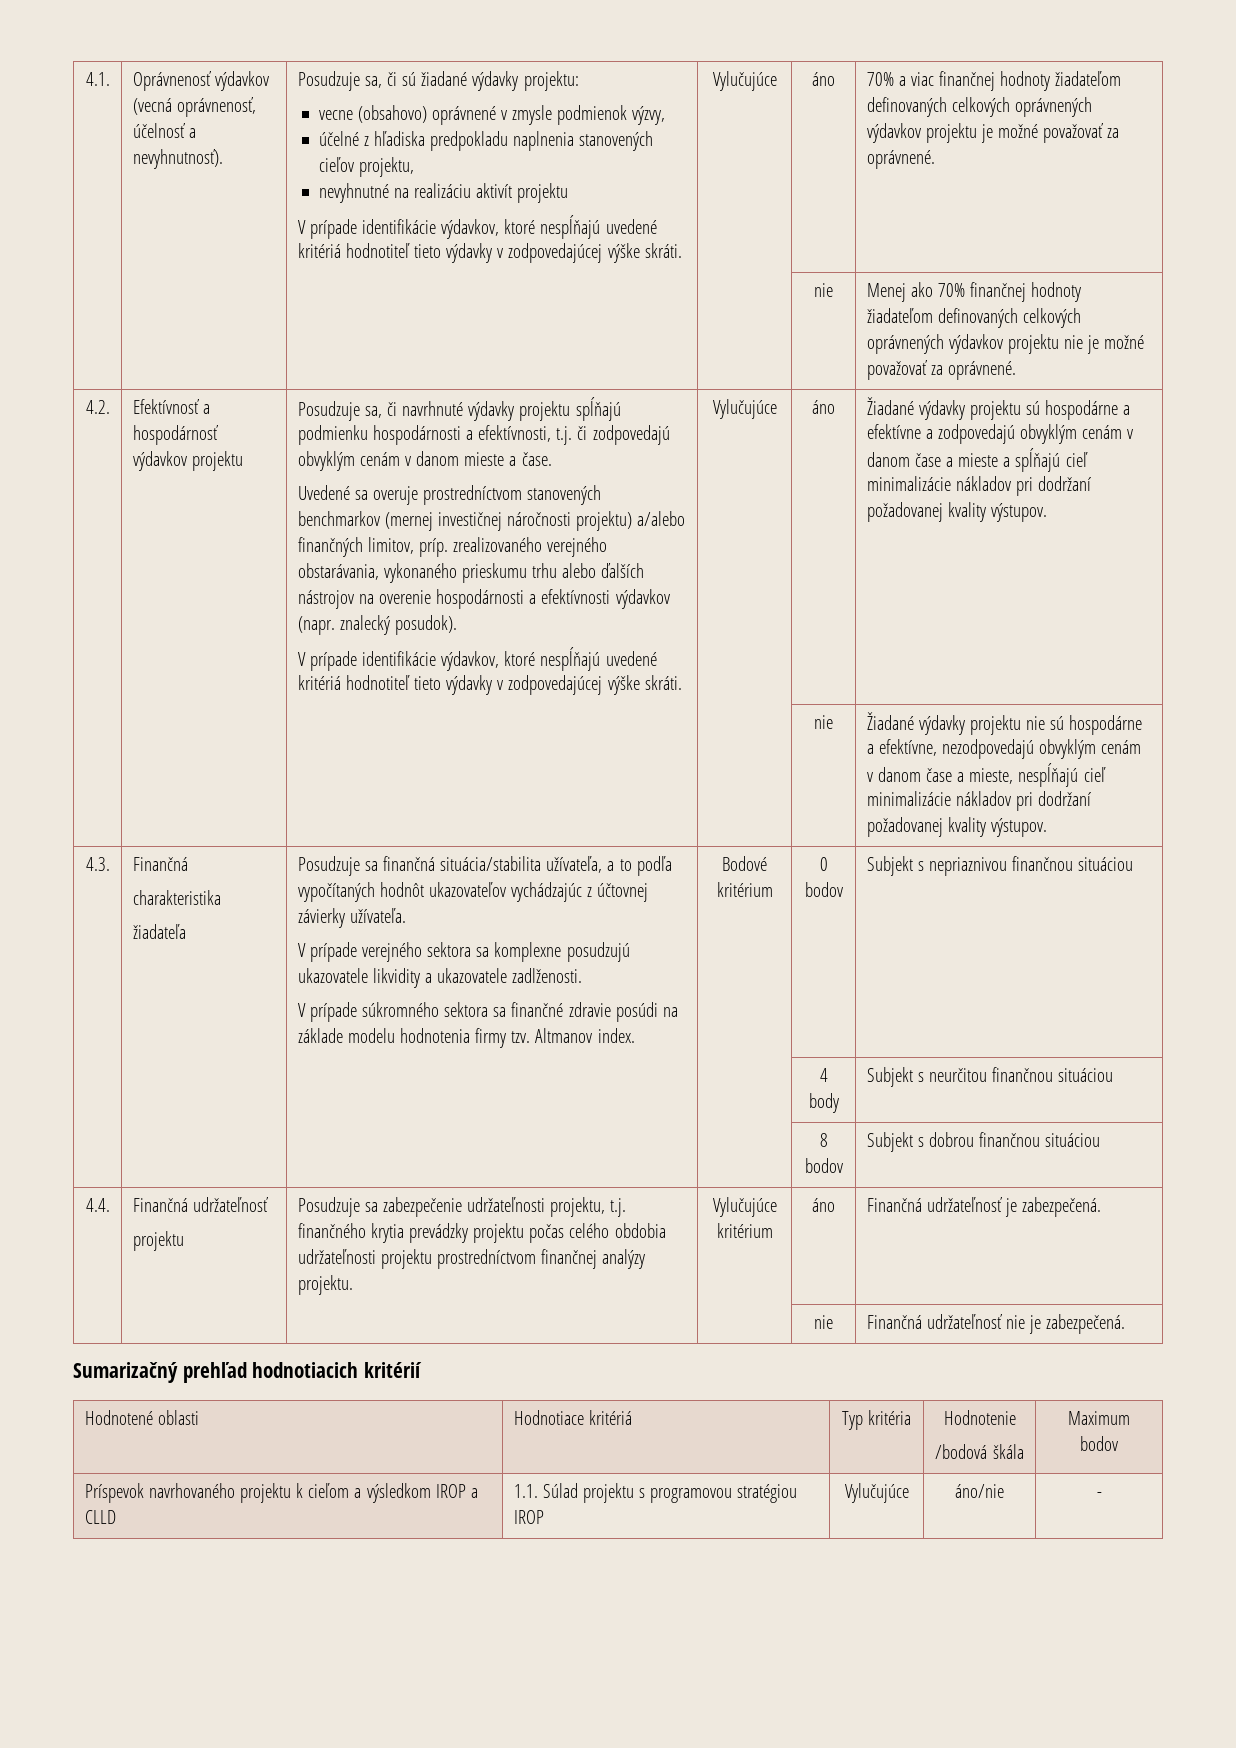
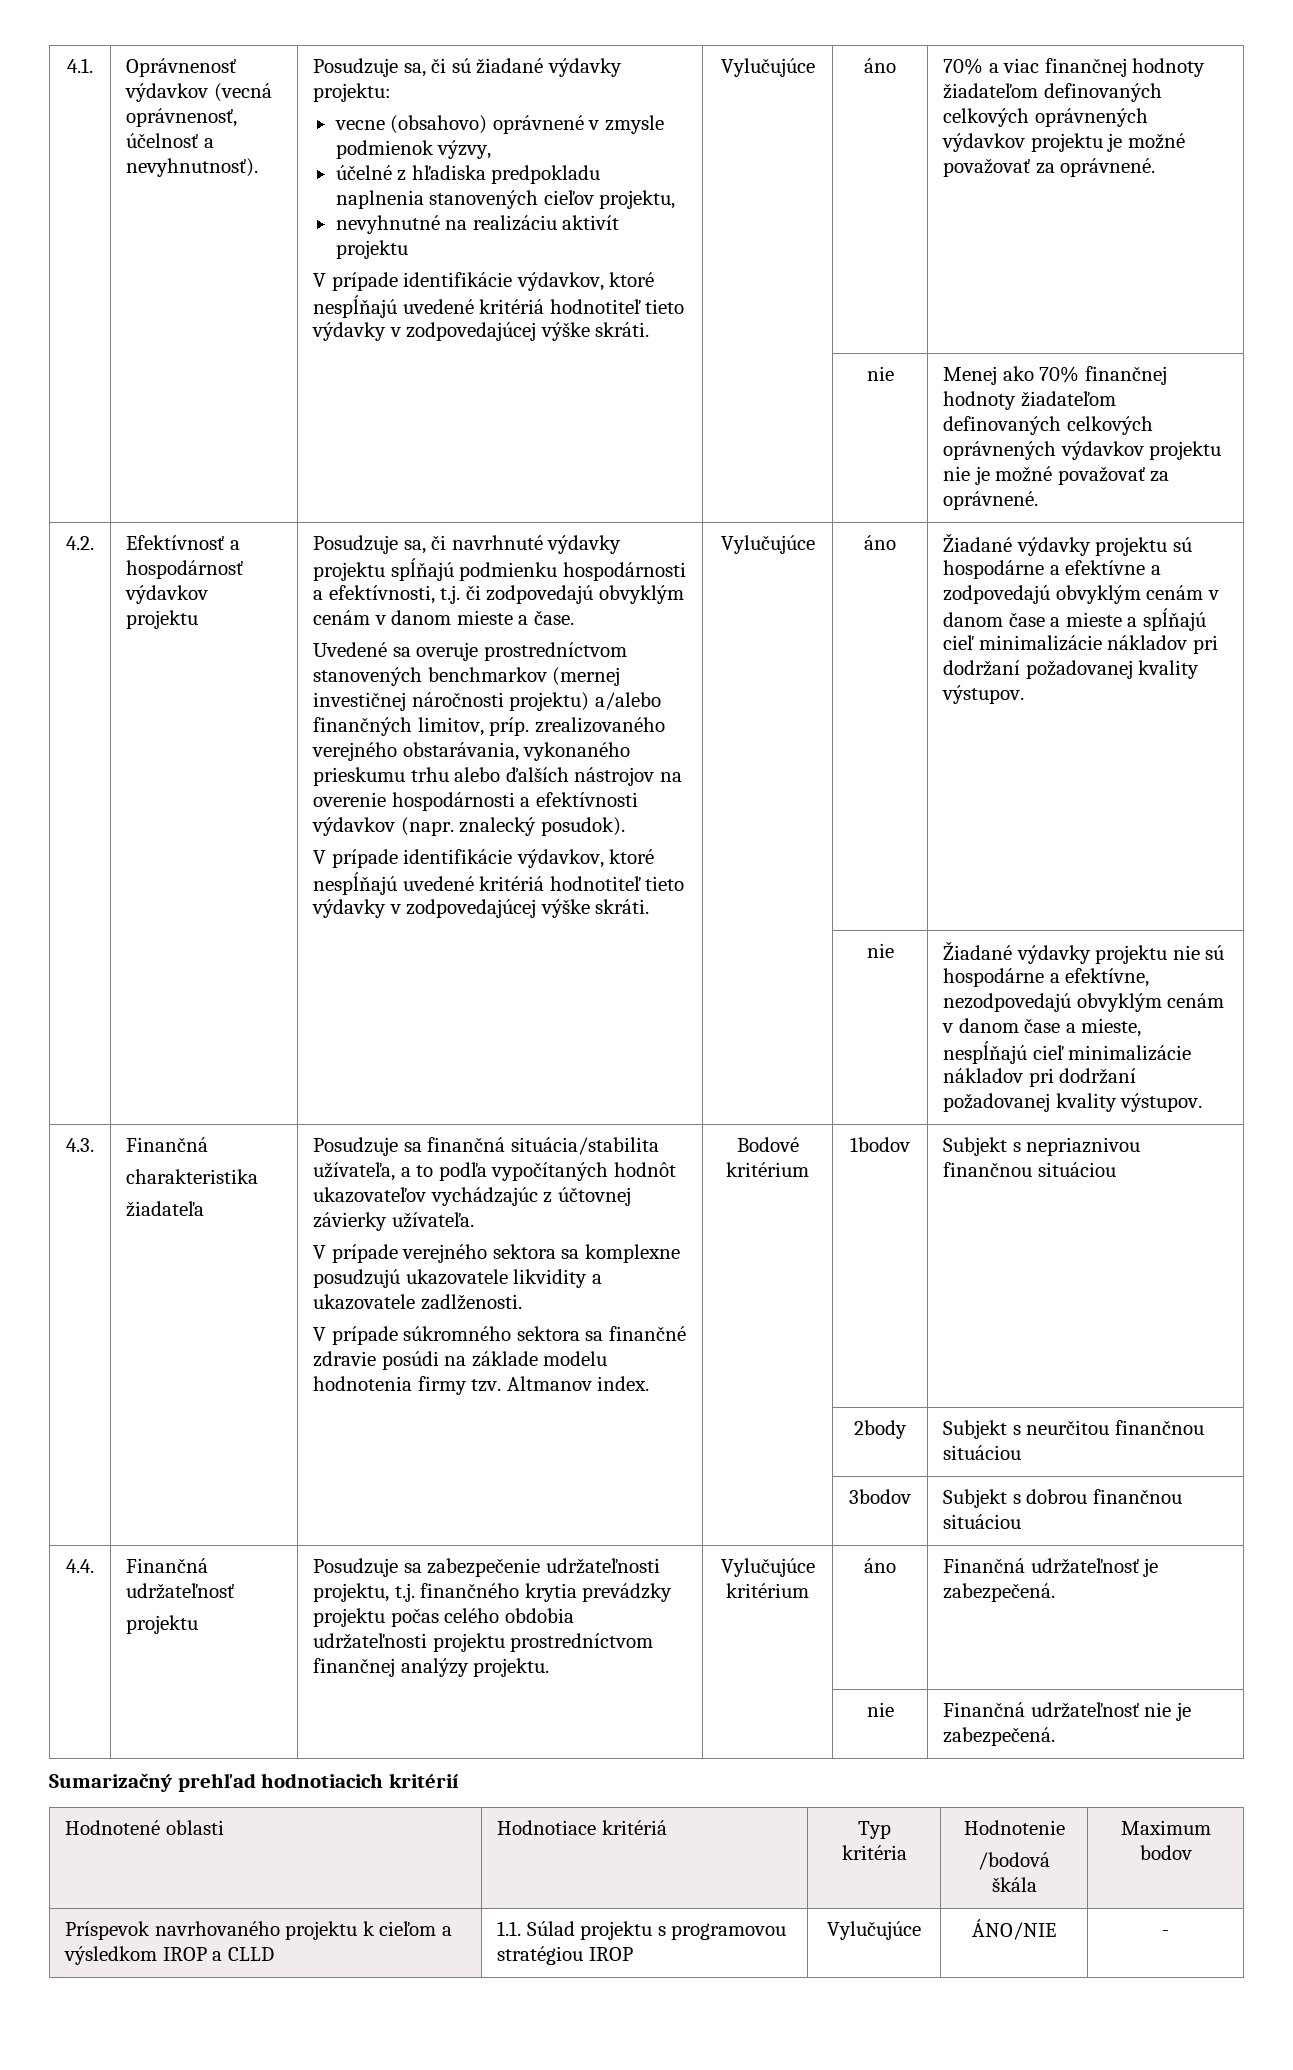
- 0 bodov
+ 1bodov
- | | | | 4 body | Subjekt s neurčitou finančnou situáciou
+ | | | | 2body | Subjekt s neurčitou finančnou situáciou
- | | | | 8 bodov | Subjekt s dobrou finančnou situáciou
+ | | | | 3bodov | Subjekt s dobrou finančnou situáciou
- Príspevok navrhovaného projektu k cieľom a výsledkom IROP a CLLD | 1.1. Súlad projektu s programovou stratégiou IROP | Vylučujúce | áno/nie | -
+ Príspevok navrhovaného projektu k cieľom a výsledkom IROP a CLLD | 1.1. Súlad projektu s programovou stratégiou IROP | Vylučujúce | ÁNO/NIE | -

